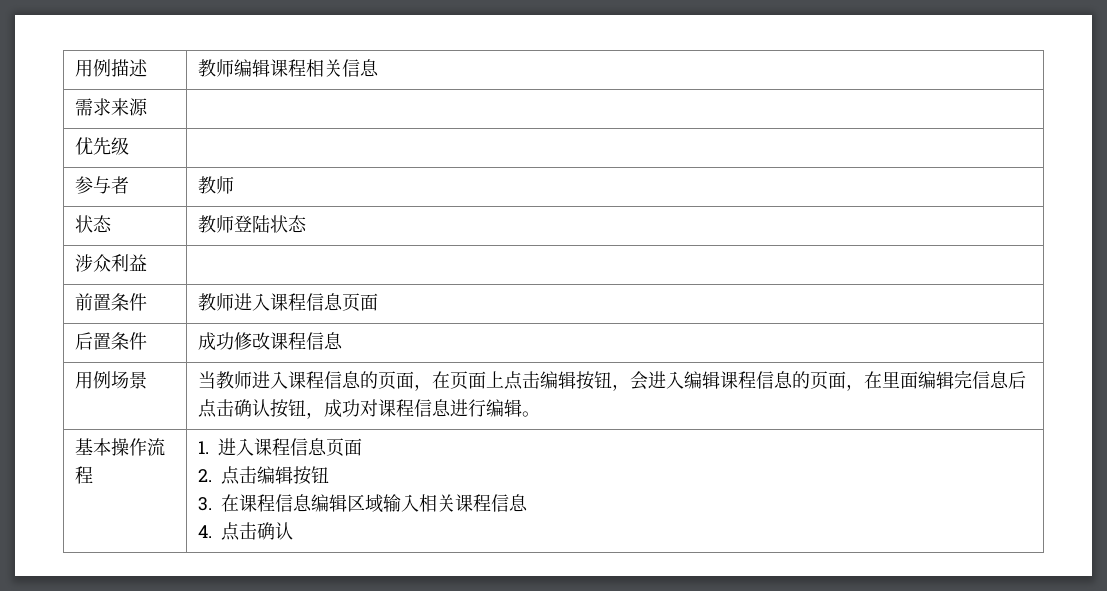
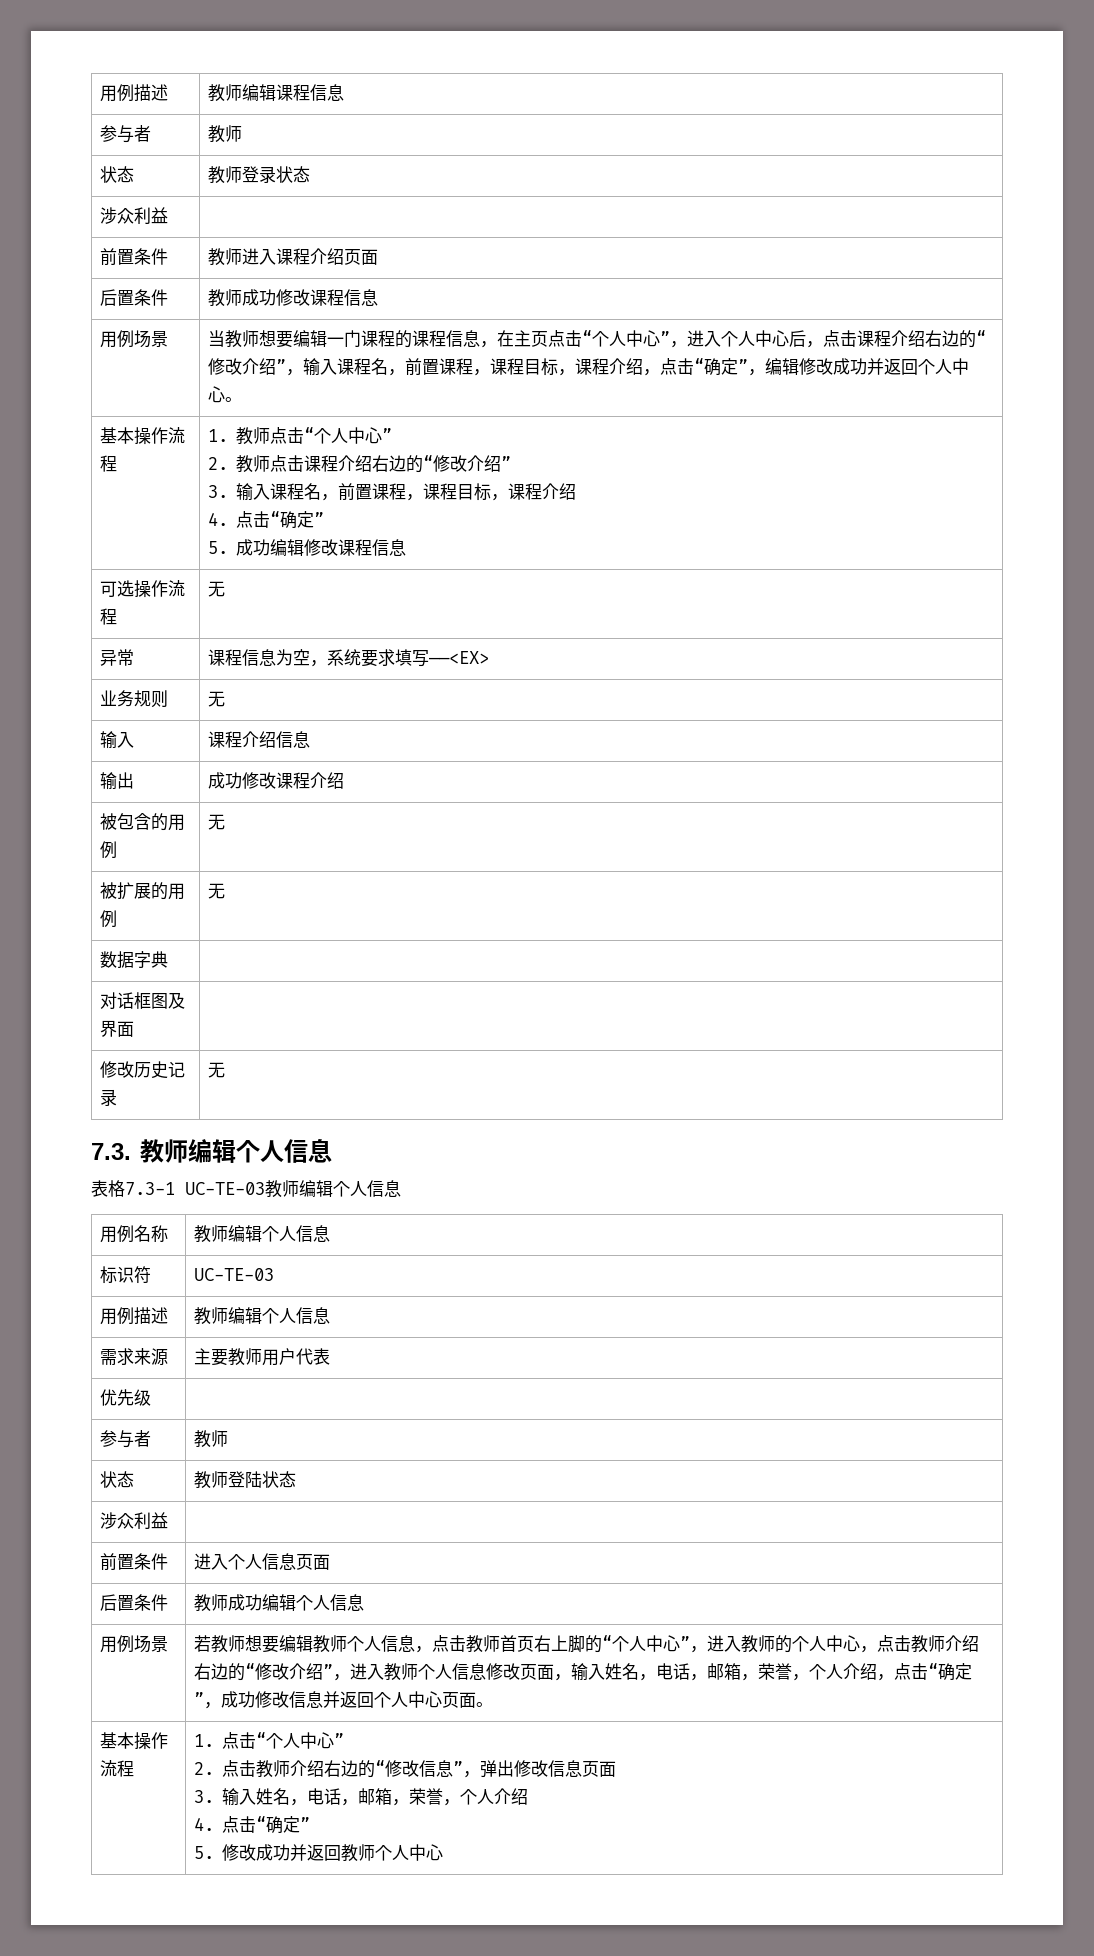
- 用例描述 | 教师编辑课程相关信息
+ 用例描述 | 教师编辑课程信息
+ 参与者 | 教师
+ 状态 | 教师登录状态
+ 涉众利益 |
+ 前置条件 | 教师进入课程介绍页面
+ 后置条件 | 教师成功修改课程信息
+ 用例场景 | 当教师想要编辑一门课程的课程信息，在主页点击“个人中心”，进入个人中心后，点击课程介绍右边的“修改介绍”，输入课程名，前置课程，课程目标，课程介绍，点击“确定”，编辑修改成功并返回个人中心。
+ 基本操作流程 | 1.教师点击“个人中心”
+ 2.教师点击课程介绍右边的“修改介绍”
+ 3.输入课程名，前置课程，课程目标，课程介绍
+ 4.点击“确定”
+ 5.成功编辑修改课程信息
+ 可选操作流程 | 无
+ 异常 | 课程信息为空，系统要求填写——<EX>
+ 业务规则 | 无
+ 输入 | 课程介绍信息
+ 输出 | 成功修改课程介绍
+ 被包含的用例 | 无
+ 被扩展的用例 | 无
+ 数据字典 |
+ 对话框图及界面 |
+ 修改历史记录 | 无
+ 7.3.教师编辑个人信息
+ 表格7.3-1 UC-TE-03教师编辑个人信息
+ 用例名称 | 教师编辑个人信息
+ 标识符 | UC-TE-03
+ 用例描述 | 教师编辑个人信息
- 需求来源 |
+ 需求来源 | 主要教师用户代表
- 前置条件 | 教师进入课程信息页面
+ 前置条件 | 进入个人信息页面
- 后置条件 | 成功修改课程信息
- 用例场景 | 当教师进入课程信息的页面，在页面上点击编辑按钮，会进入编辑课程信息的页面，在里面编辑完信息后点击确认按钮，成功对课程信息进行编辑。
- 基本操作流程 | 1.进入课程信息页面
- 2.点击编辑按钮
- 3.在课程信息编辑区域输入相关课程信息
- 4.点击确认
+ 后置条件 | 教师成功编辑个人信息
+ 用例场景 | 若教师想要编辑教师个人信息，点击教师首页右上脚的“个人中心”，进入教师的个人中心，点击教师介绍右边的“修改介绍”，进入教师个人信息修改页面，输入姓名，电话，邮箱，荣誉，个人介绍，点击“确定”，成功修改信息并返回个人中心页面。
+ 基本操作流程 | 1.点击“个人中心”
+ 2.点击教师介绍右边的“修改信息”，弹出修改信息页面
+ 3.输入姓名，电话，邮箱，荣誉，个人介绍
+ 4.点击“确定”
+ 5.修改成功并返回教师个人中心

